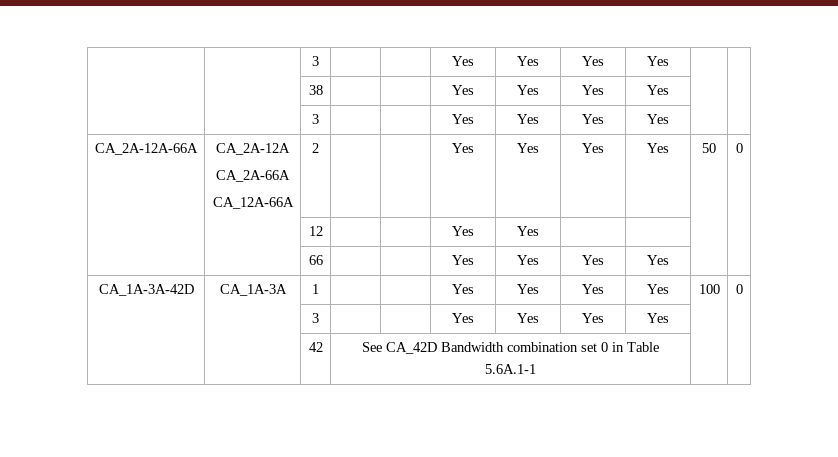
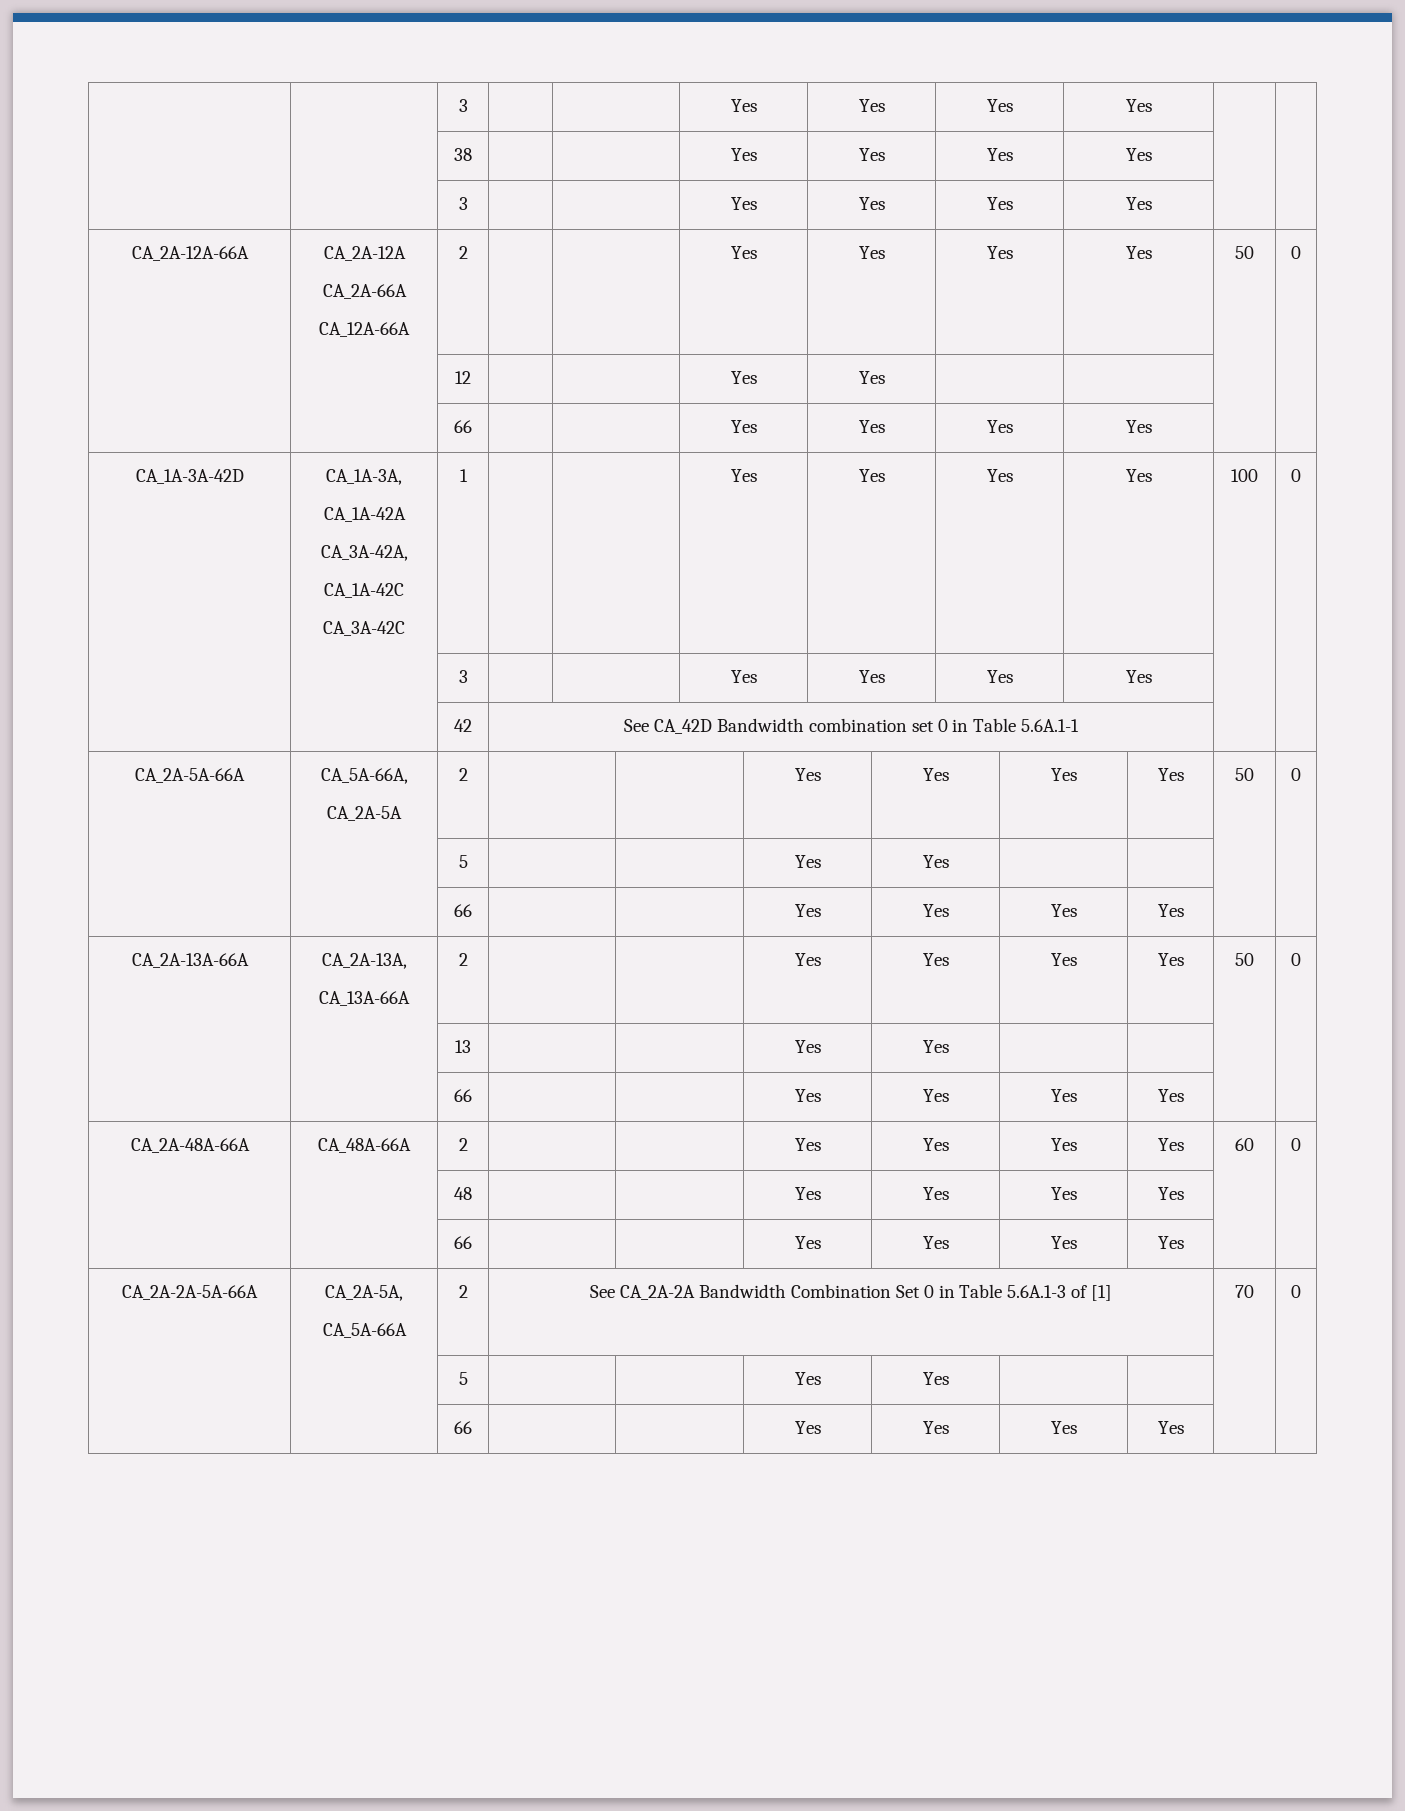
- CA_1A-3A-42D | CA_1A-3A | 1 | | | Yes | Yes | Yes | Yes | 100 | 0
+ CA_1A-3A-42D | CA_1A-3A,
+ CA_1A-42A
+ CA_3A-42A,
+ CA_1A-42C
+ CA_3A-42C | 1 | | | Yes | Yes | Yes | Yes | 100 | 0
+ CA_2A-5A-66A | CA_5A-66A,
+ CA_2A-5A | 2 | | | Yes | Yes | Yes | Yes | 50 | 0
+ | | 5 | | | Yes | Yes | | | |
+ | | 66 | | | Yes | Yes | Yes | Yes | |
+ CA_2A-13A-66A | CA_2A-13A,
+ CA_13A-66A | 2 | | | Yes | Yes | Yes | Yes | 50 | 0
+ | | 13 | | | Yes | Yes | | | |
+ | | 66 | | | Yes | Yes | Yes | Yes | |
+ CA_2A-48A-66A | CA_48A-66A | 2 | | | Yes | Yes | Yes | Yes | 60 | 0
+ | | 48 | | | Yes | Yes | Yes | Yes | |
+ | | 66 | | | Yes | Yes | Yes | Yes | |
+ CA_2A-2A-5A-66A | CA_2A-5A,
+ CA_5A-66A | 2 | See CA_2A-2A Bandwidth Combination Set 0 in Table 5.6A.1-3 of [1] | 70 | 0
+ | | 5 | | | Yes | Yes | | | |
+ | | 66 | | | Yes | Yes | Yes | Yes | |

